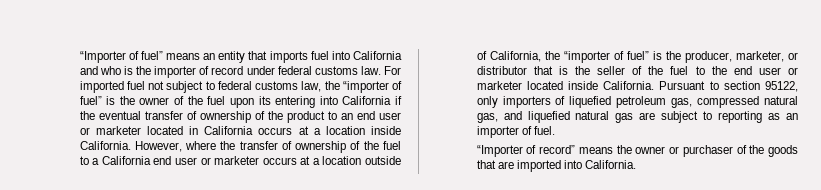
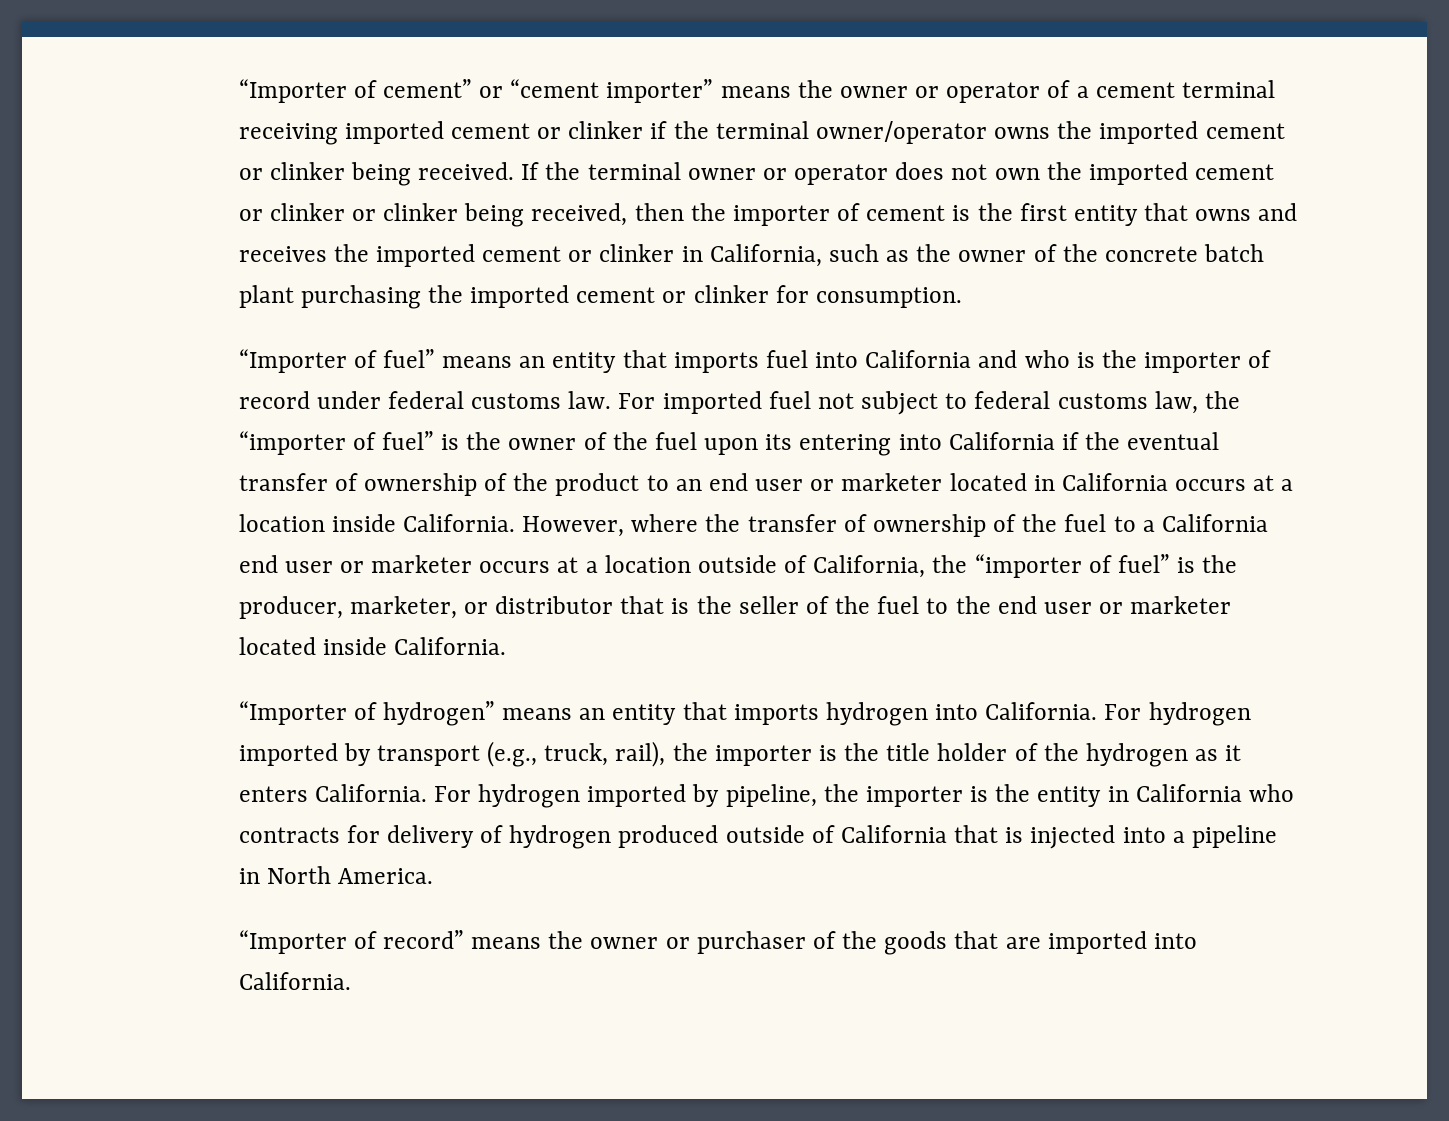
+ “Importer of cement” or “cement importer” means the owner or operator of a cement terminal receiving imported cement or clinker if the terminal owner/operator owns the imported cement or clinker being received. If the terminal owner or operator does not own the imported cement or clinker or clinker being received, then the importer of cement is the first entity that owns and receives the imported cement or clinker in California, such as the owner of the concrete batch plant purchasing the imported cement or clinker for consumption.
- However, where the transfer of ownership of the fuel to a California end user or marketer occurs at a location outside of California, the “importer of fuel” is the producer, marketer, or distributor that is the seller of the fuel to the end user or marketer located inside California. Pursuant to section 95122, only importers of liquefied petroleum gas, compressed natural gas, and liquefied natural gas are subject to reporting as an importer of fuel.
+ However, where the transfer of ownership of the fuel to a California end user or marketer occurs at a location outside of California, the “importer of fuel” is the producer, marketer, or distributor that is the seller of the fuel to the end user or marketer located inside California.
+ “Importer of hydrogen” means an entity that imports hydrogen into California. For hydrogen imported by transport (e.g., truck, rail), the importer is the title holder of the hydrogen as it enters California. For hydrogen imported by pipeline, the importer is the entity in California who contracts for delivery of hydrogen produced outside of California that is injected into a pipeline in North America.

